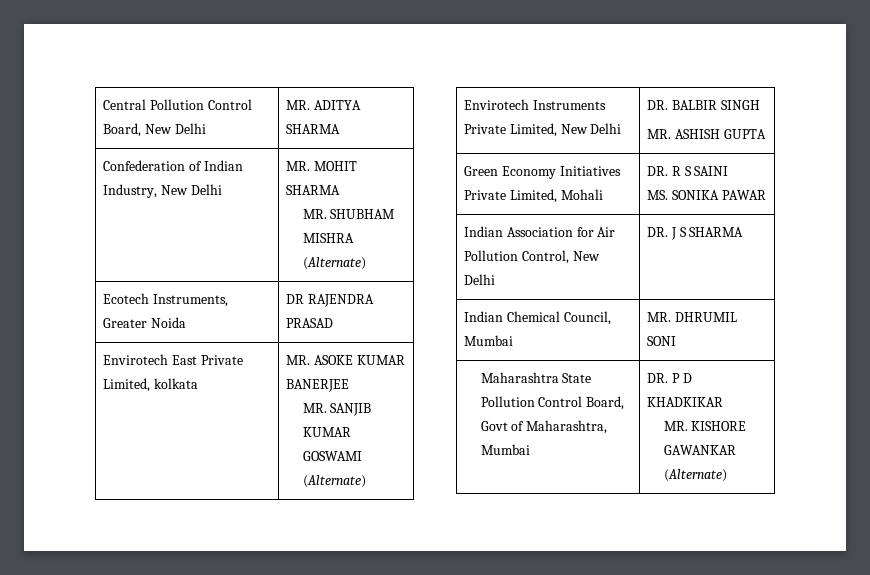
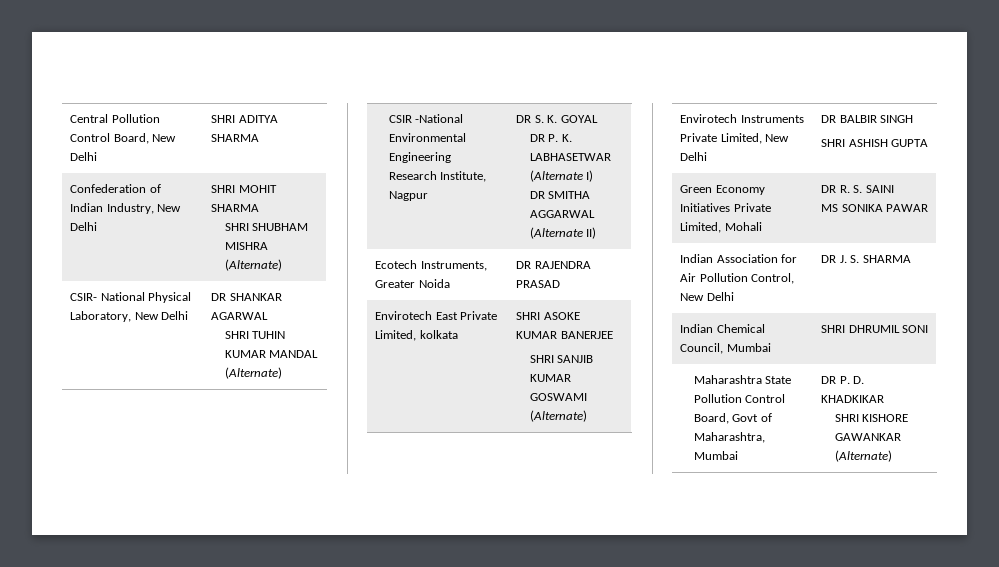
- Central Pollution Control Board, New Delhi | MR. ADITYA SHARMA
+ Central Pollution Control Board, New Delhi | SHRI ADITYA SHARMA
- Confederation of Indian Industry, New Delhi | MR. MOHIT SHARMA
- MR. SHUBHAM MISHRA (Alternate)
+ Confederation of Indian Industry, New Delhi | SHRI MOHIT SHARMA
+ SHRI SHUBHAM MISHRA (Alternate)
+ CSIR- National Physical Laboratory, New Delhi | DR SHANKAR AGARWAL
+ SHRI TUHIN KUMAR MANDAL (Alternate)
+ CSIR -National Environmental Engineering Research Institute, Nagpur | DR S. K. GOYAL
+ DR P. K. LABHASETWAR (Alternate I)
+ DR SMITHA AGGARWAL (Alternate II)
- Envirotech East Private Limited, kolkata | MR. ASOKE KUMAR BANERJEE
- MR. SANJIB KUMAR GOSWAMI (Alternate)
+ Envirotech East Private Limited, kolkata | SHRI ASOKE KUMAR BANERJEE
+ SHRI SANJIB KUMAR GOSWAMI (Alternate)
- Envirotech Instruments Private Limited, New Delhi | DR. BALBIR SINGH
- MR. ASHISH GUPTA
+ Envirotech Instruments Private Limited, New Delhi | DR BALBIR SINGH
+ SHRI ASHISH GUPTA
- Green Economy Initiatives Private Limited, Mohali | DR. R S SAINI
- MS. SONIKA PAWAR
+ Green Economy Initiatives Private Limited, Mohali | DR R. S. SAINI
+ MS SONIKA PAWAR
- Indian Association for Air Pollution Control, New Delhi | DR. J S SHARMA
+ Indian Association for Air Pollution Control, New Delhi | DR J. S. SHARMA
- Indian Chemical Council, Mumbai | MR. DHRUMIL SONI
+ Indian Chemical Council, Mumbai | SHRI DHRUMIL SONI
- Maharashtra State Pollution Control Board, Govt of Maharashtra, Mumbai | DR. P D KHADKIKAR
- MR. KISHORE GAWANKAR (Alternate)
+ Maharashtra State Pollution Control Board, Govt of Maharashtra, Mumbai | DR P. D. KHADKIKAR
+ SHRI KISHORE GAWANKAR (Alternate)

